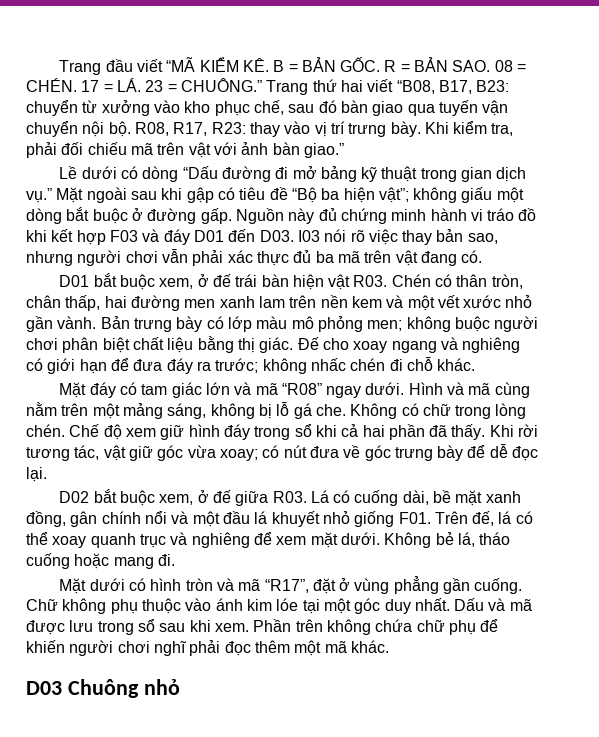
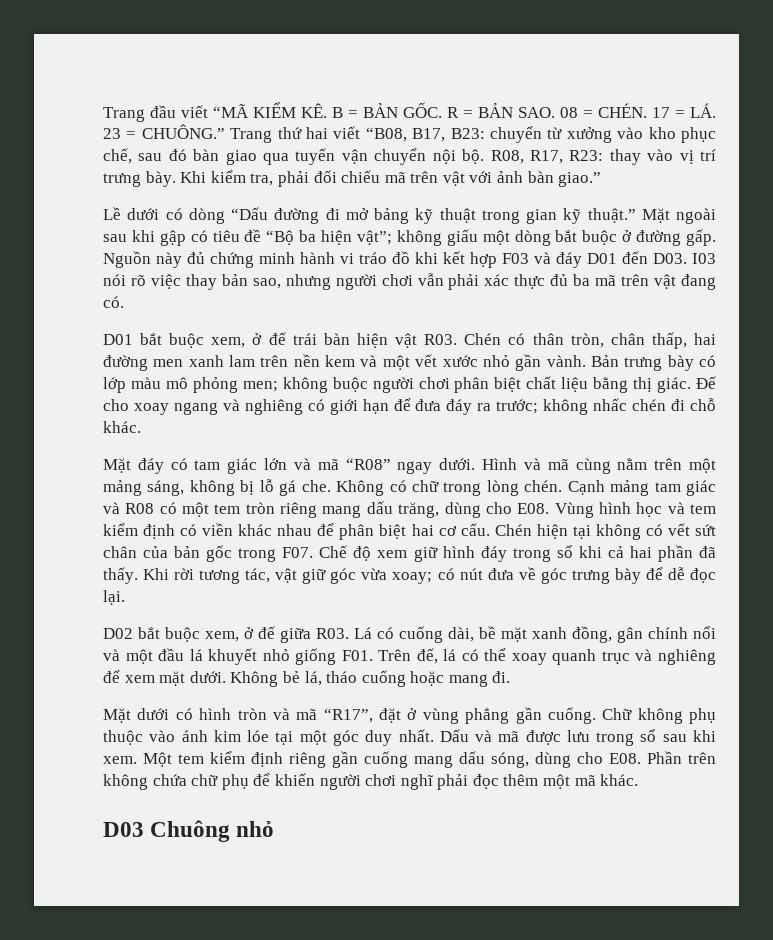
- Lề dưới có dòng “Dấu đường đi mở bảng kỹ thuật trong gian dịch vụ.”
+ Lề dưới có dòng “Dấu đường đi mở bảng kỹ thuật trong gian kỹ thuật.”
- Chế độ xem giữ hình đáy trong sổ khi cả hai phần đã thấy.
+ Cạnh mảng tam giác và R08 có một tem tròn riêng mang dấu trăng, dùng cho E08. Vùng hình học và tem kiểm định có viền khác nhau để phân biệt hai cơ cấu. Chén hiện tại không có vết sứt chân của bản gốc trong F07. Chế độ xem giữ hình đáy trong sổ khi cả hai phần đã thấy.
- Phần trên không chứa chữ phụ để khiến người chơi nghĩ phải đọc thêm một mã khác.
+ Một tem kiểm định riêng gần cuống mang dấu sóng, dùng cho E08. Phần trên không chứa chữ phụ để khiến người chơi nghĩ phải đọc thêm một mã khác.

